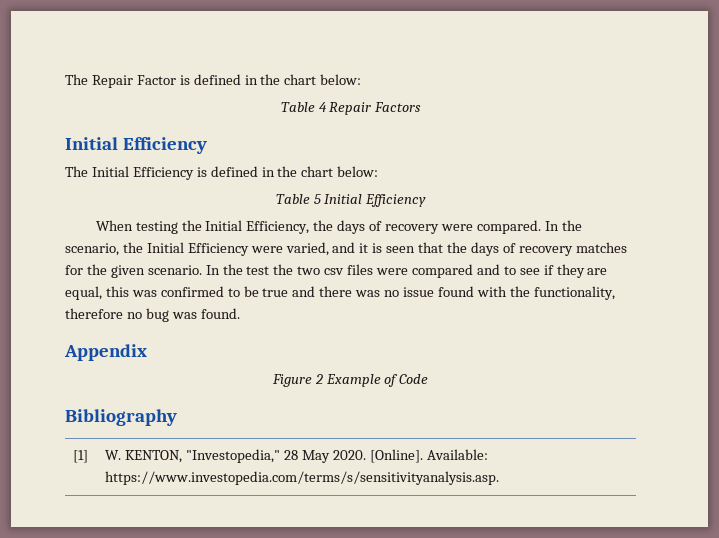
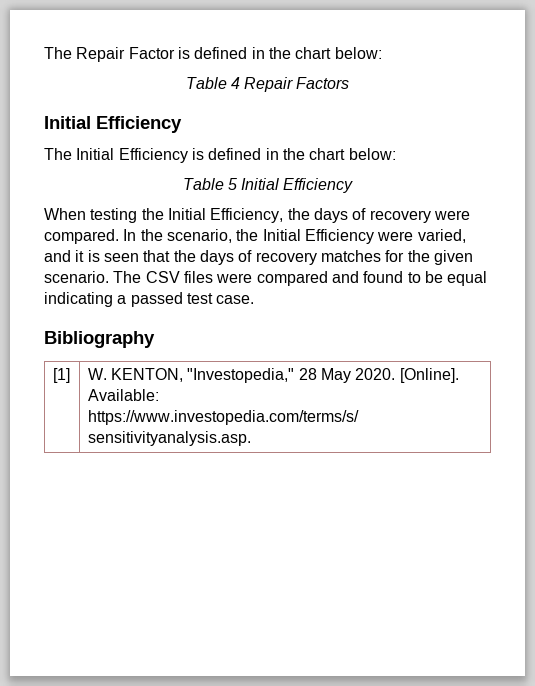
- In the test the two csv files were compared and to see if they are equal, this was confirmed to be true and there was no issue found with the functionality, therefore no bug was found.
- Appendix
- Figure 2 Example of Code
+ The CSV files were compared and found to be equal indicating a passed test case.

